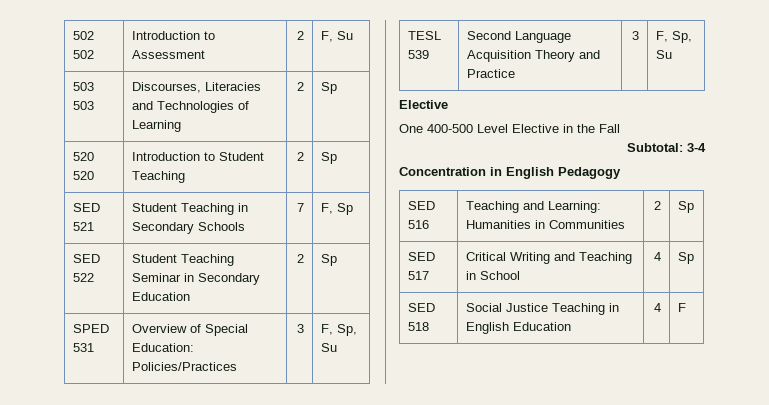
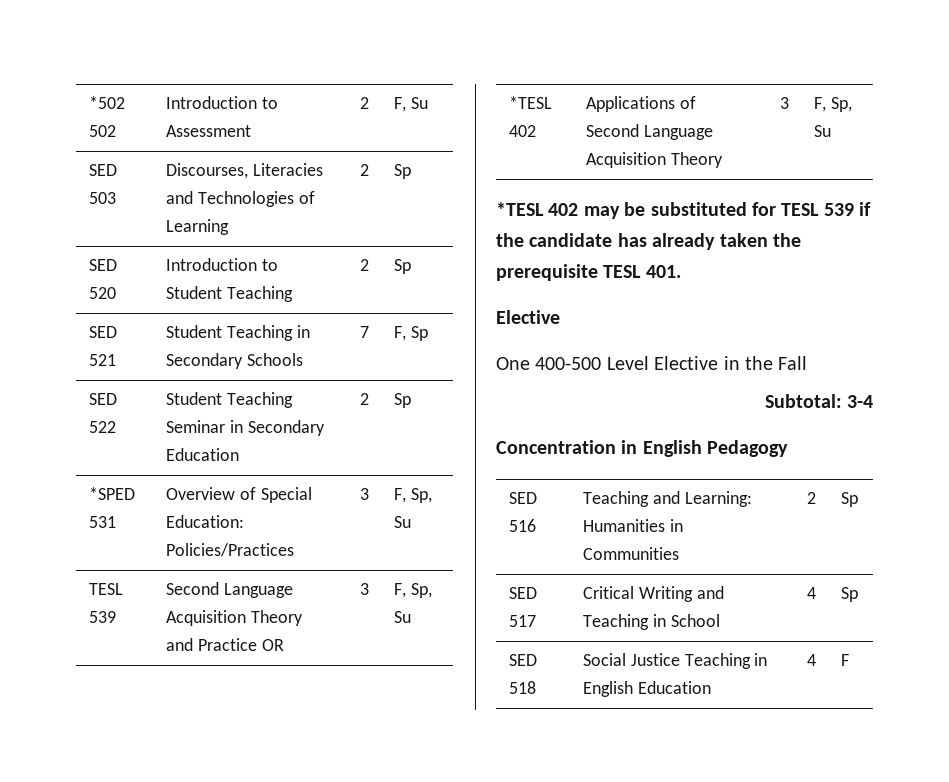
- 502 502 | Introduction to Assessment | 2 | F, Su
+ *502 502 | Introduction to Assessment | 2 | F, Su
- 503 503 | Discourses, Literacies and Technologies of Learning | 2 | Sp
+ SED 503 | Discourses, Literacies and Technologies of Learning | 2 | Sp
- 520 520 | Introduction to Student Teaching | 2 | Sp
+ SED 520 | Introduction to Student Teaching | 2 | Sp
- SPED 531 | Overview of Special Education: Policies/Practices | 3 | F, Sp, Su
+ *SPED 531 | Overview of Special Education: Policies/Practices | 3 | F, Sp, Su
- TESL 539 | Second Language Acquisition Theory and Practice | 3 | F, Sp, Su
+ TESL 539 | Second Language Acquisition Theory and Practice OR | 3 | F, Sp, Su
+ *TESL 402 | Applications of Second Language Acquisition Theory | 3 | F, Sp, Su
+ *TESL 402 may be substituted for TESL 539 if the candidate has already taken the prerequisite TESL 401.

